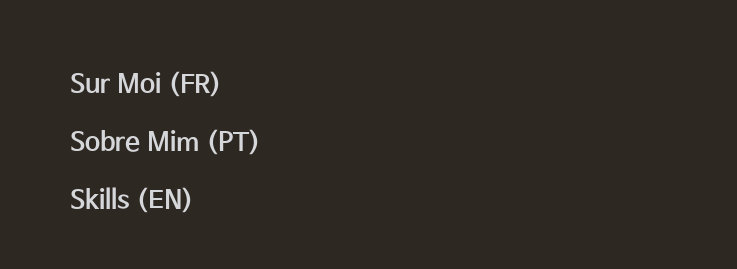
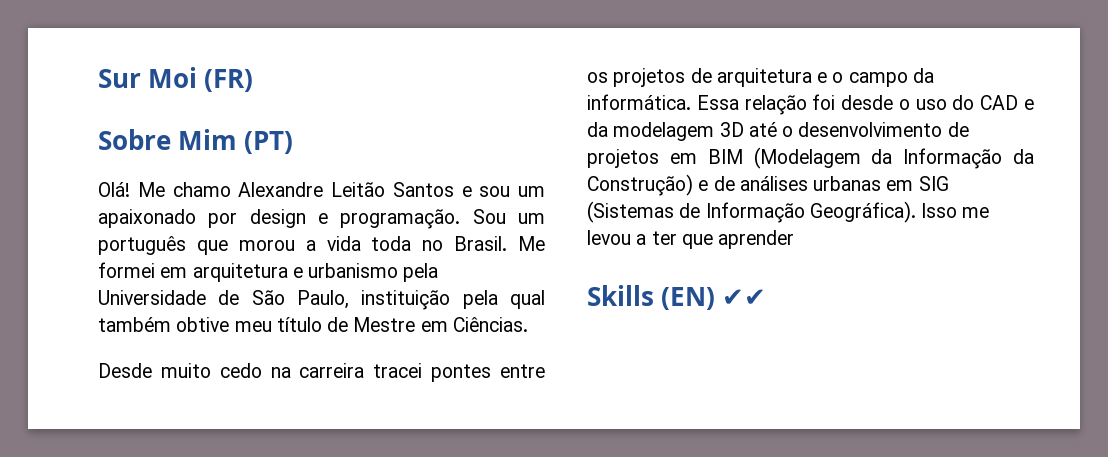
+ Olá! Me chamo Alexandre Leitão Santos e sou um apaixonado por design e programação. Sou um português que morou a vida toda no Brasil. Me formei em arquitetura e urbanismo pela Universidade de São Paulo, instituição pela qual também obtive meu título de Mestre em Ciências.
+ Desde muito cedo na carreira tracei pontes entre os projetos de arquitetura e o campo da informática. Essa relação foi desde o uso do CAD e da modelagem 3D até o desenvolvimento de projetos em BIM (Modelagem da Informação da Construção) e de análises urbanas em SIG (Sistemas de Informação Geográfica). Isso me levou a ter que aprender
- Skills (EN)
+ Skills (EN) ✔✔

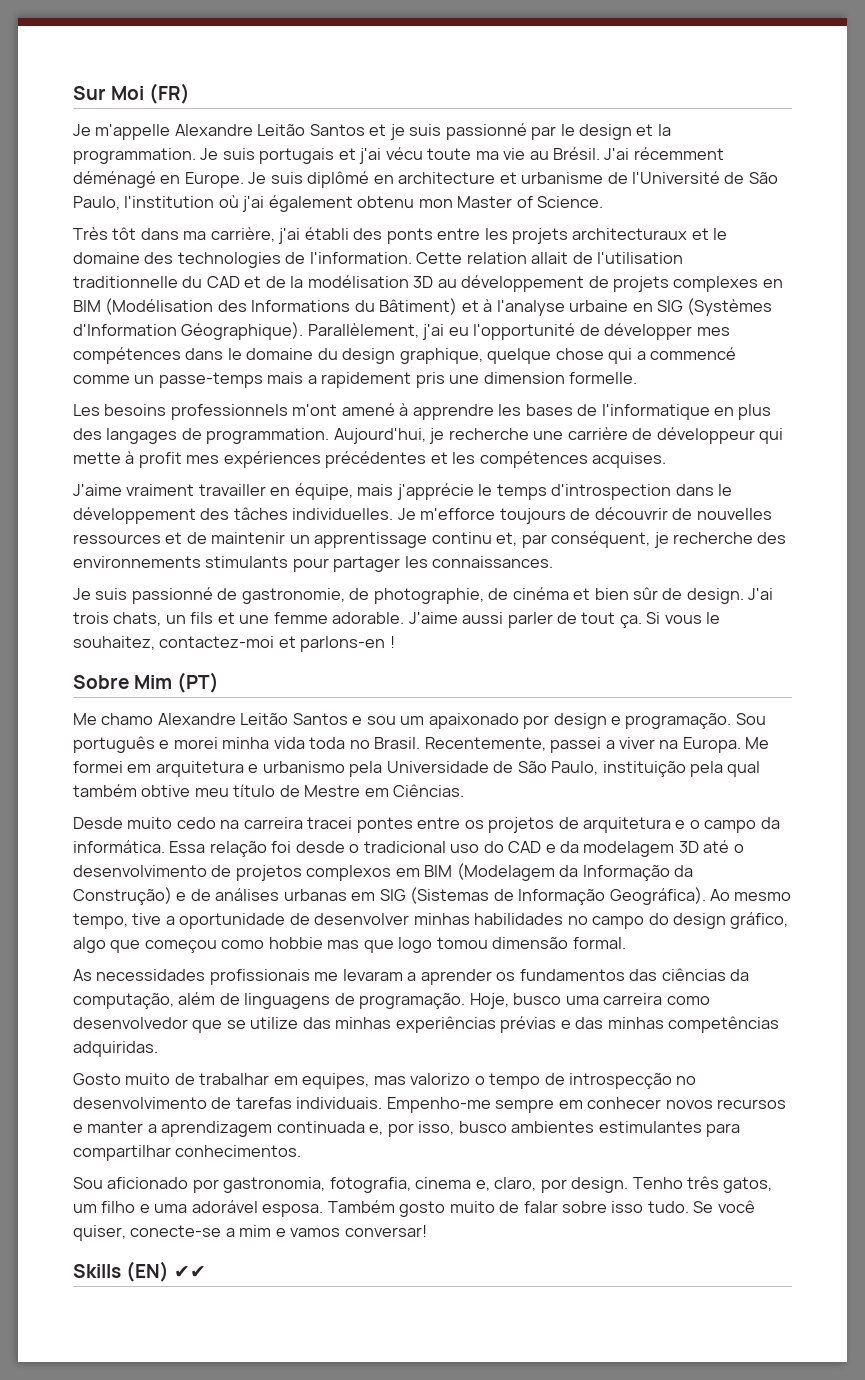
+ Je m'appelle Alexandre Leitão Santos et je suis passionné par le design et la programmation. Je suis portugais et j'ai vécu toute ma vie au Brésil. J'ai récemment déménagé en Europe. Je suis diplômé en architecture et urbanisme de l'Université de São Paulo, l'institution où j'ai également obtenu mon Master of Science.
+ Très tôt dans ma carrière, j'ai établi des ponts entre les projets architecturaux et le domaine des technologies de l'information. Cette relation allait de l'utilisation traditionnelle du CAD et de la modélisation 3D au développement de projets complexes en BIM (Modélisation des Informations du Bâtiment) et à l'analyse urbaine en SIG (Systèmes d'Information Géographique). Parallèlement, j'ai eu l'opportunité de développer mes compétences dans le domaine du design graphique, quelque chose qui a commencé comme un passe-temps mais a rapidement pris une dimension formelle.
+ Les besoins professionnels m'ont amené à apprendre les bases de l'informatique en plus des langages de programmation. Aujourd'hui, je recherche une carrière de développeur qui mette à profit mes expériences précédentes et les compétences acquises.
+ J'aime vraiment travailler en équipe, mais j'apprécie le temps d'introspection dans le développement des tâches individuelles. Je m'efforce toujours de découvrir de nouvelles ressources et de maintenir un apprentissage continu et, par conséquent, je recherche des environnements stimulants pour partager les connaissances.
+ Je suis passionné de gastronomie, de photographie, de cinéma et bien sûr de design. J'ai trois chats, un fils et une femme adorable. J'aime aussi parler de tout ça. Si vous le souhaitez, contactez-moi et parlons-en !
- Olá!
- Sou um português que morou a vida toda no Brasil.
+ Sou português e morei minha vida toda no Brasil. Recentemente, passei a viver na Europa.
- Essa relação foi desde o uso do CAD e da modelagem 3D até o desenvolvimento de projetos em BIM (Modelagem da Informação da Construção) e de análises urbanas em SIG (Sistemas de Informação Geográfica).
+ Essa relação foi desde o tradicional uso do CAD e da modelagem 3D até o desenvolvimento de projetos complexos em BIM (Modelagem da Informação da Construção) e de análises urbanas em SIG (Sistemas de Informação Geográfica).
- Isso me levou a ter que aprender
+ Ao mesmo tempo, tive a oportunidade de desenvolver minhas habilidades no campo do design gráfico, algo que começou como hobbie mas que logo tomou dimensão formal.
+ As necessidades profissionais me levaram a aprender os fundamentos das ciências da computação, além de linguagens de programação. Hoje, busco uma carreira como desenvolvedor que se utilize das minhas experiências prévias e das minhas competências adquiridas.
+ Gosto muito de trabalhar em equipes, mas valorizo o tempo de introspecção no desenvolvimento de tarefas individuais. Empenho-me sempre em conhecer novos recursos e manter a aprendizagem continuada e, por isso, busco ambientes estimulantes para compartilhar conhecimentos.
+ Sou aficionado por gastronomia, fotografia, cinema e, claro, por design. Tenho três gatos, um filho e uma adorável esposa. Também gosto muito de falar sobre isso tudo. Se você quiser, conecte-se a mim e vamos conversar!

